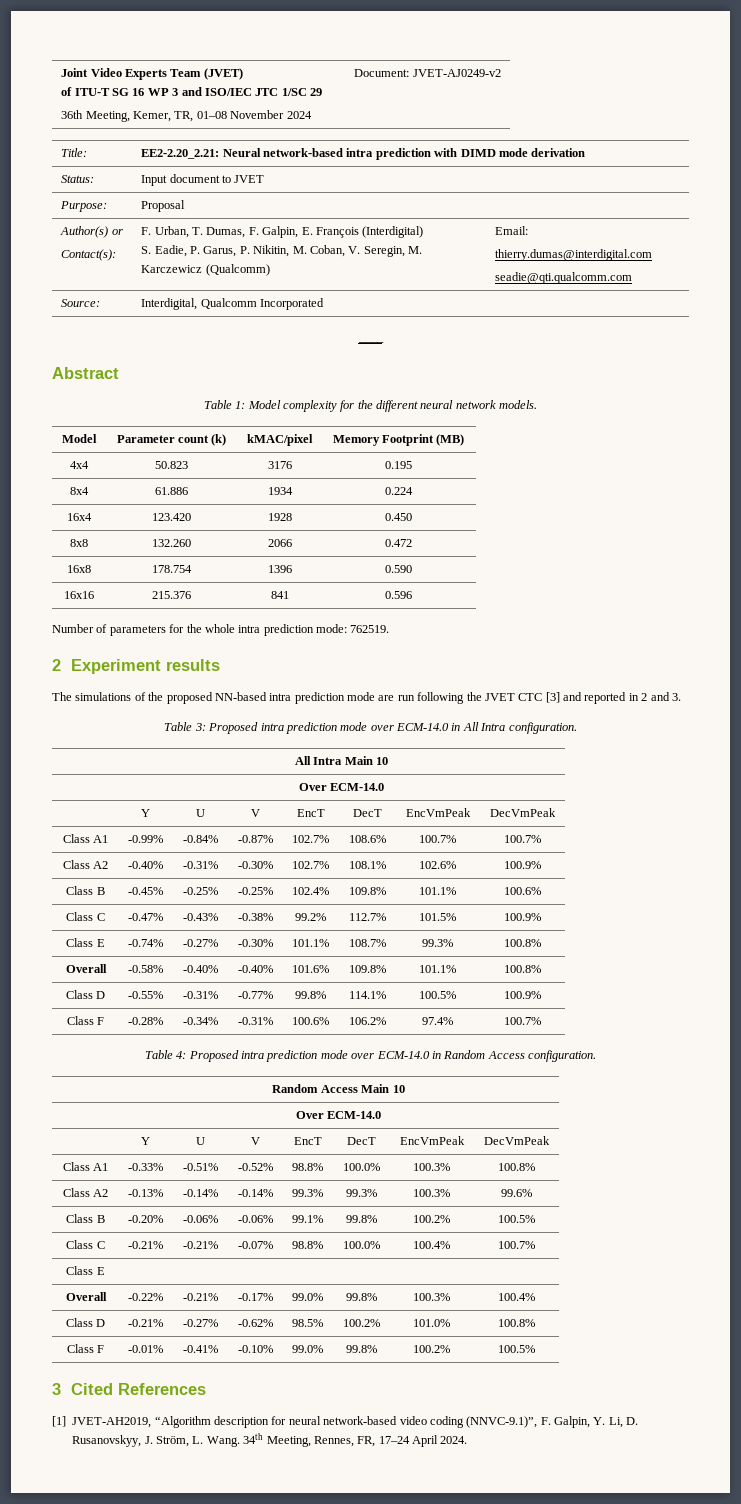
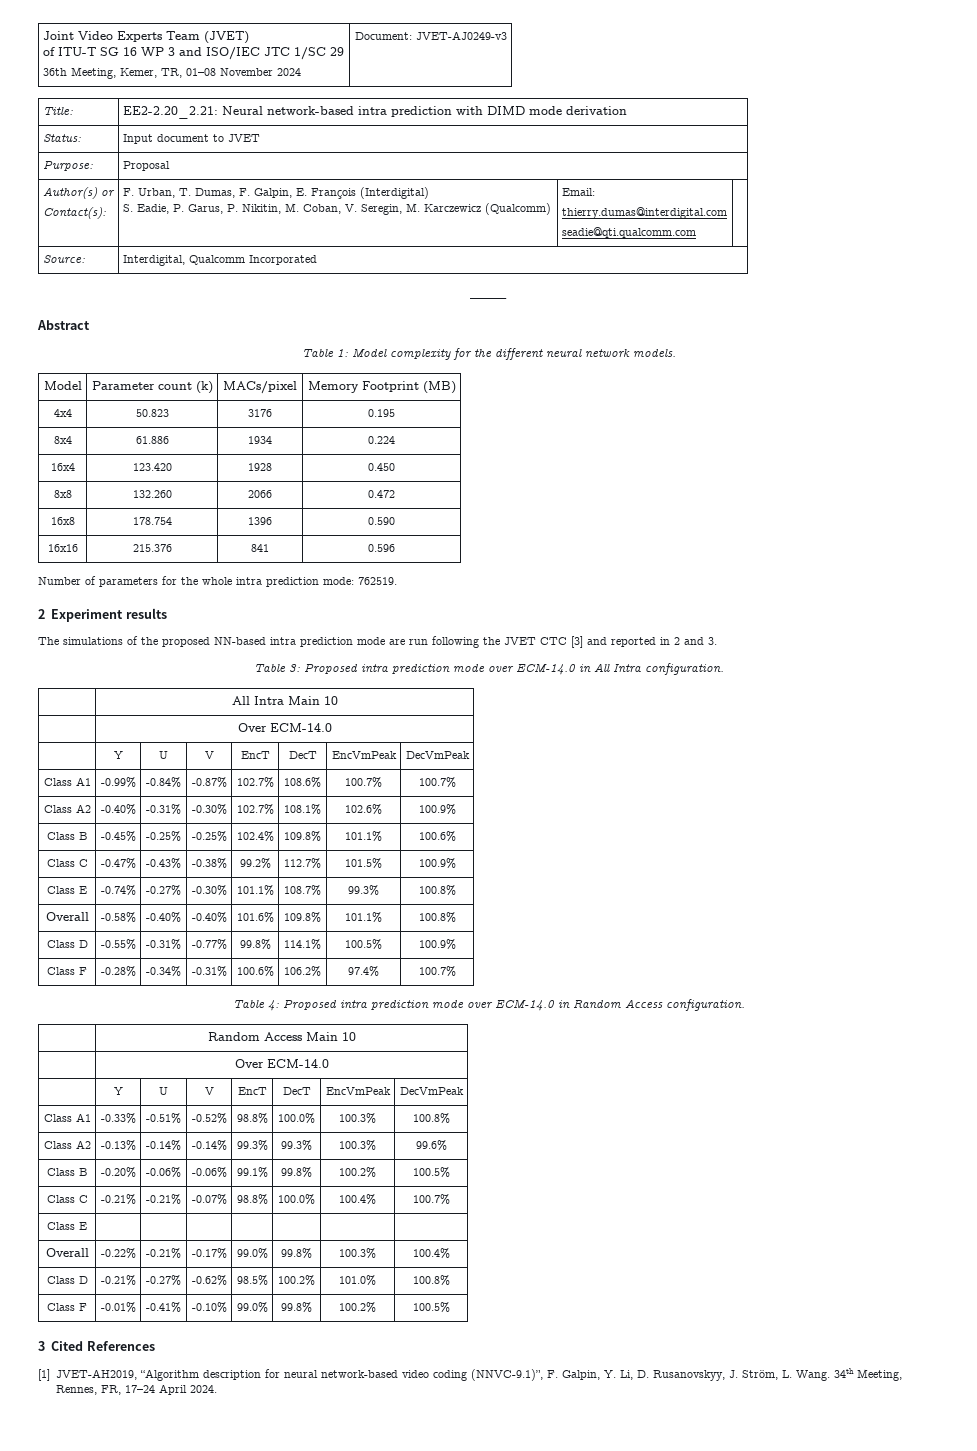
  Joint Video Experts Team (JVET)
  of ITU-T SG 16 WP 3 and ISO/IEC JTC 1/SC 29
- 36th Meeting, Kemer, TR, 01–08 November 2024 | Document: JVET-AJ0249-v2
+ 36th Meeting, Kemer, TR, 01–08 November 2024 | Document: JVET-AJ0249-v3
- Model | Parameter count (k) | kMAC/pixel | Memory Footprint (MB)
+ Model | Parameter count (k) | MACs/pixel | Memory Footprint (MB)

